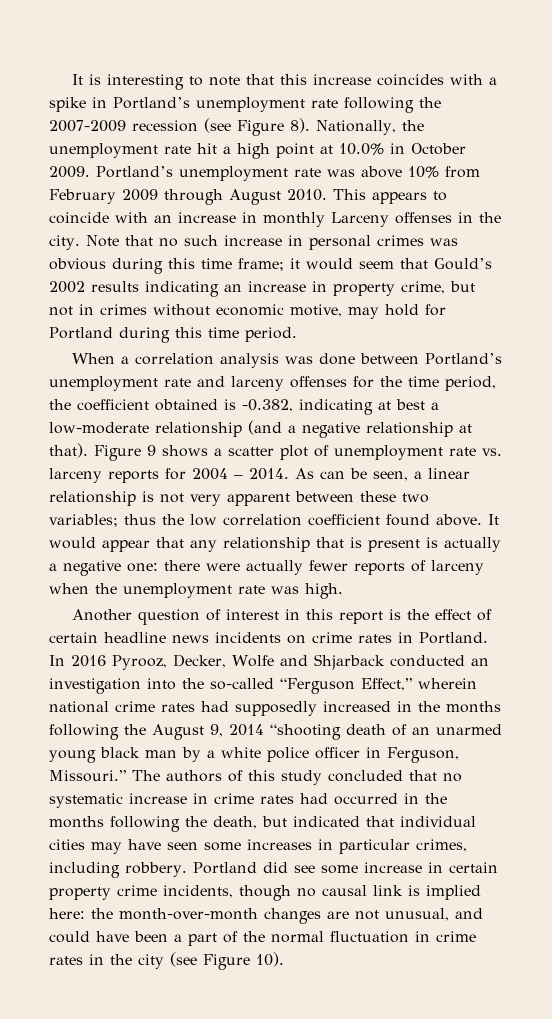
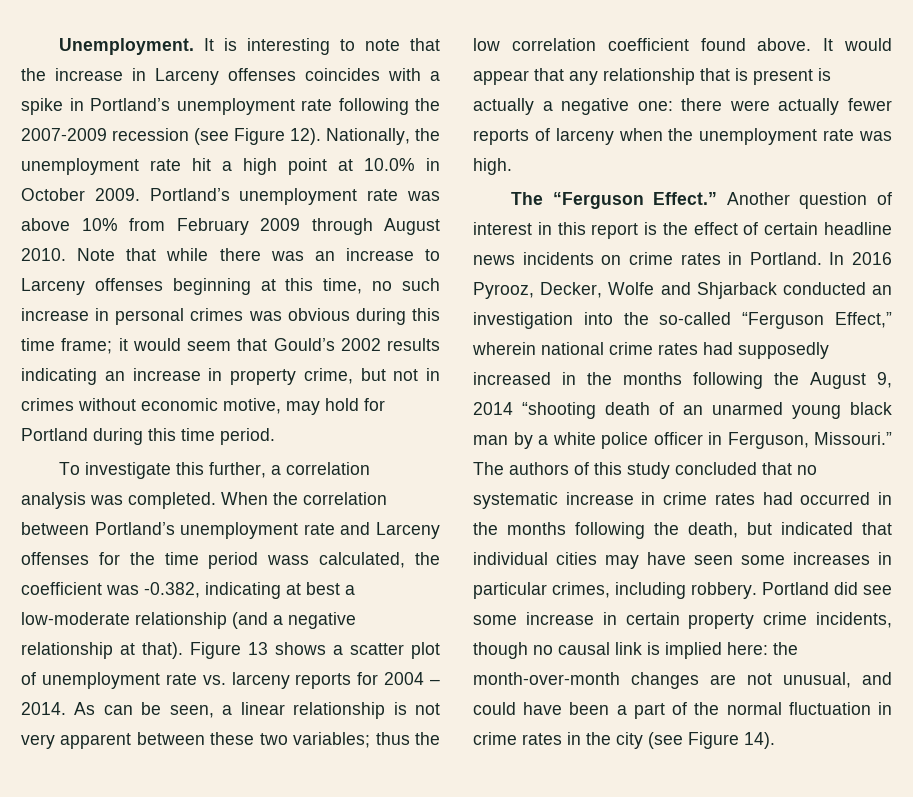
+ Unemployment.
- It is interesting to note that this increase coincides with a spike in Portland’s unemployment rate following the 2007-2009 recession (see Figure 8).
+ It is interesting to note that the increase in Larceny offenses coincides with a spike in Portland’s unemployment rate following the 2007-2009 recession (see Figure 12).
- This appears to coincide with an increase in monthly Larceny offenses in the city. Note that no such increase in personal crimes was obvious during this time frame; it would seem that Gould’s 2002 results indicating an increase in property crime, but not in crimes without economic motive, may hold for Portland during this time period.
+ Note that while there was an increase to Larceny offenses beginning at this time, no such increase in personal crimes was obvious during this time frame; it would seem that Gould’s 2002 results indicating an increase in property crime, but not in crimes without economic motive, may hold for Portland during this time period.
- When a correlation analysis was done between Portland’s unemployment rate and larceny offenses for the time period, the coefficient obtained is -0.382, indicating at best a low-moderate relationship (and a negative relationship at that).
+ To investigate this further, a correlation analysis was completed. When the correlation between Portland’s unemployment rate and Larceny offenses for the time period wass calculated, the coefficient was -0.382, indicating at best a low-moderate relationship (and a negative relationship at that).
- Figure 9 shows a scatter plot of unemployment rate vs. larceny reports for 2004 – 2014.
+ Figure 13 shows a scatter plot of unemployment rate vs. larceny reports for 2004 – 2014.
+ The “Ferguson Effect.”
- Portland did see some increase in certain property crime incidents, though no causal link is implied here: the month-over-month changes are not unusual, and could have been a part of the normal fluctuation in crime rates in the city (see Figure 10).
+ Portland did see some increase in certain property crime incidents, though no causal link is implied here: the month-over-month changes are not unusual, and could have been a part of the normal fluctuation in crime rates in the city (see Figure 14).

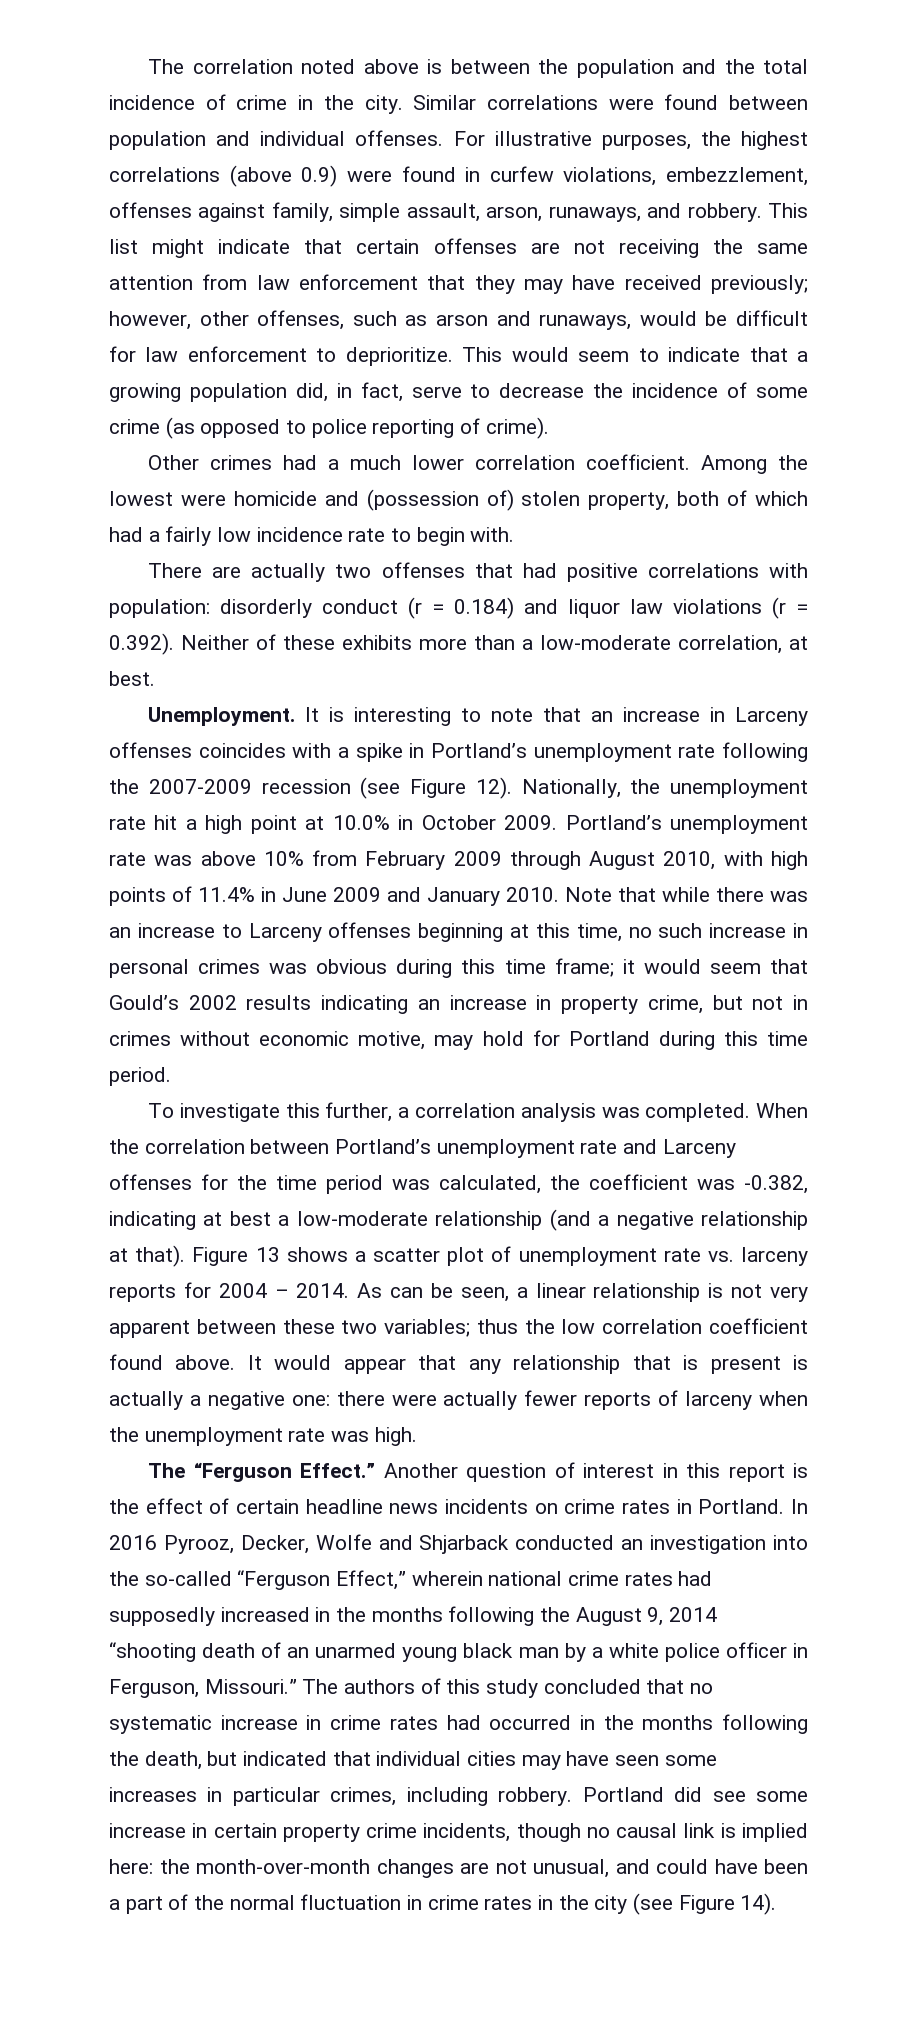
+ The correlation noted above is between the population and the total incidence of crime in the city. Similar correlations were found between population and individual offenses. For illustrative purposes, the highest correlations (above 0.9) were found in curfew violations, embezzlement, offenses against family, simple assault, arson, runaways, and robbery. This list might indicate that certain offenses are not receiving the same attention from law enforcement that they may have received previously; however, other offenses, such as arson and runaways, would be difficult for law enforcement to deprioritize. This would seem to indicate that a growing population did, in fact, serve to decrease the incidence of some crime (as opposed to police reporting of crime).
+ Other crimes had a much lower correlation coefficient. Among the lowest were homicide and (possession of) stolen property, both of which had a fairly low incidence rate to begin with.
+ There are actually two offenses that had positive correlations with population: disorderly conduct (r = 0.184) and liquor law violations (r = 0.392). Neither of these exhibits more than a low-moderate correlation, at best.
- It is interesting to note that the increase in Larceny offenses coincides with a spike in Portland’s unemployment rate following the 2007-2009 recession (see Figure 12).
+ It is interesting to note that an increase in Larceny offenses coincides with a spike in Portland’s unemployment rate following the 2007-2009 recession (see Figure 12).
- Portland’s unemployment rate was above 10% from February 2009 through August 2010.
+ Portland’s unemployment rate was above 10% from February 2009 through August 2010, with high points of 11.4% in June 2009 and January 2010.
- When the correlation between Portland’s unemployment rate and Larceny offenses for the time period wass calculated, the coefficient was -0.382, indicating at best a low-moderate relationship (and a negative relationship at that).
+ When the correlation between Portland’s unemployment rate and Larceny offenses for the time period was calculated, the coefficient was -0.382, indicating at best a low-moderate relationship (and a negative relationship at that).

